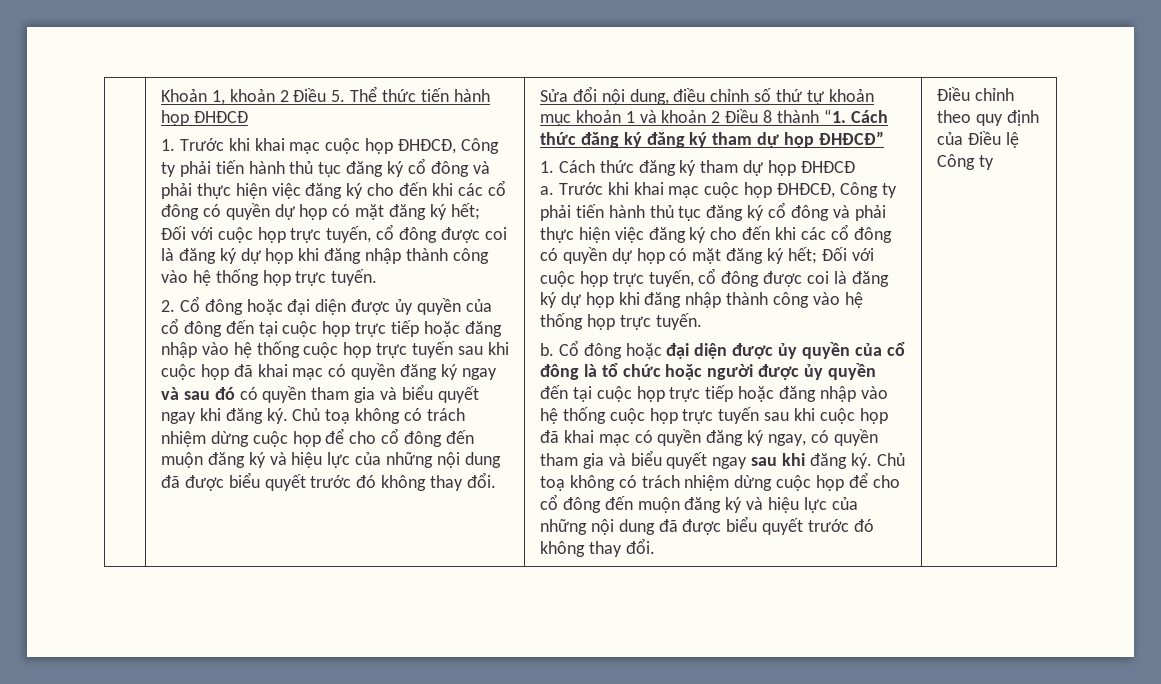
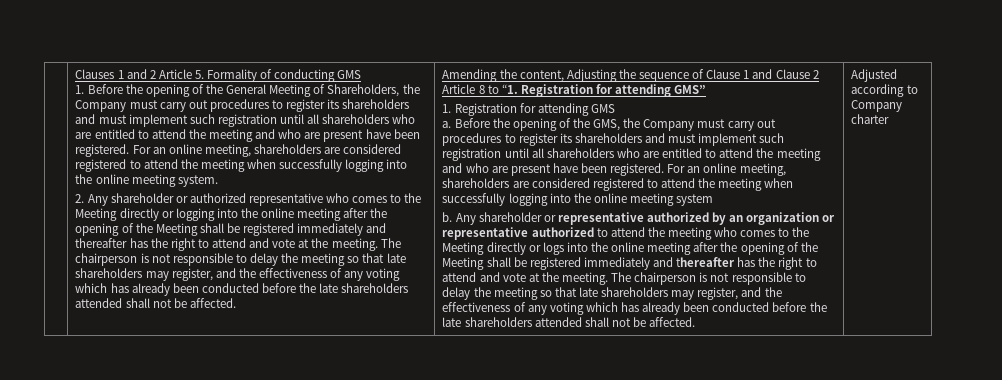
- Khoản 1, khoản 2 Điều 5. Thể thức tiến hành họp ĐHĐCĐ
- 1. Trước khi khai mạc cuộc họp ĐHĐCĐ, Công ty phải tiến hành thủ tục đăng ký cổ đông và phải thực hiện việc đăng ký cho đến khi các cổ đông có quyền dự họp có mặt đăng ký hết; Đối với cuộc họp trực tuyến, cổ đông được coi là đăng ký dự họp khi đăng nhập thành công vào hệ thống họp trực tuyến.
- 2. Cổ đông hoặc đại diện được ủy quyền của cổ đông đến tại cuộc họp trực tiếp hoặc đăng nhập vào hệ thống cuộc họp trực tuyến sau khi cuộc họp đã khai mạc có quyền đăng ký ngay và sau đó có quyền tham gia và biểu quyết ngay khi đăng ký. Chủ toạ không có trách nhiệm dừng cuộc họp để cho cổ đông đến muộn đăng ký và hiệu lực của những nội dung đã được biểu quyết trước đó không thay đổi. | Sửa đổi nội dung, điều chỉnh số thứ tự khoản mục khoản 1 và khoản 2 Điều 8 thành “1. Cách thức đăng ký đăng ký tham dự họp ĐHĐCĐ”
- 1. Cách thức đăng ký tham dự họp ĐHĐCĐ
- a. Trước khi khai mạc cuộc họp ĐHĐCĐ, Công ty phải tiến hành thủ tục đăng ký cổ đông và phải thực hiện việc đăng ký cho đến khi các cổ đông có quyền dự họp có mặt đăng ký hết; Đối với cuộc họp trực tuyến, cổ đông được coi là đăng ký dự họp khi đăng nhập thành công vào hệ thống họp trực tuyến.
- b. Cổ đông hoặc đại diện được ủy quyền của cổ đông là tổ chức hoặc người được ủy quyền đến tại cuộc họp trực tiếp hoặc đăng nhập vào hệ thống cuộc họp trực tuyến sau khi cuộc họp đã khai mạc có quyền đăng ký ngay, có quyền tham gia và biểu quyết ngay sau khi đăng ký. Chủ toạ không có trách nhiệm dừng cuộc họp để cho cổ đông đến muộn đăng ký và hiệu lực của những nội dung đã được biểu quyết trước đó không thay đổi. | Điều chỉnh theo quy định của Điều lệ Công ty
+ Clauses 1 and 2 Article 5. Formality of conducting GMS
+ 1. Before the opening of the General Meeting of Shareholders, the Company must carry out procedures to register its shareholders and must implement such registration until all shareholders who are entitled to attend the meeting and who are present have been registered. For an online meeting, shareholders are considered registered to attend the meeting when successfully logging into the online meeting system.
+ 2. Any shareholder or authorized representative who comes to the Meeting directly or logging into the online meeting after the opening of the Meeting shall be registered immediately and thereafter has the right to attend and vote at the meeting. The chairperson is not responsible to delay the meeting so that late shareholders may register, and the effectiveness of any voting which has already been conducted before the late shareholders attended shall not be affected. | Amending the content, Adjusting the sequence of Clause 1 and Clause 2 Article 8 to “1. Registration for attending GMS”
+ 1. Registration for attending GMS
+ a. Before the opening of the GMS, the Company must carry out procedures to register its shareholders and must implement such registration until all shareholders who are entitled to attend the meeting and who are present have been registered. For an online meeting, shareholders are considered registered to attend the meeting when successfully logging into the online meeting system
+ b. Any shareholder or representative authorized by an organization or representative authorized to attend the meeting who comes to the Meeting directly or logs into the online meeting after the opening of the Meeting shall be registered immediately and thereafter has the right to attend and vote at the meeting. The chairperson is not responsible to delay the meeting so that late shareholders may register, and the effectiveness of any voting which has already been conducted before the late shareholders attended shall not be affected. | Adjusted according to Company charter

